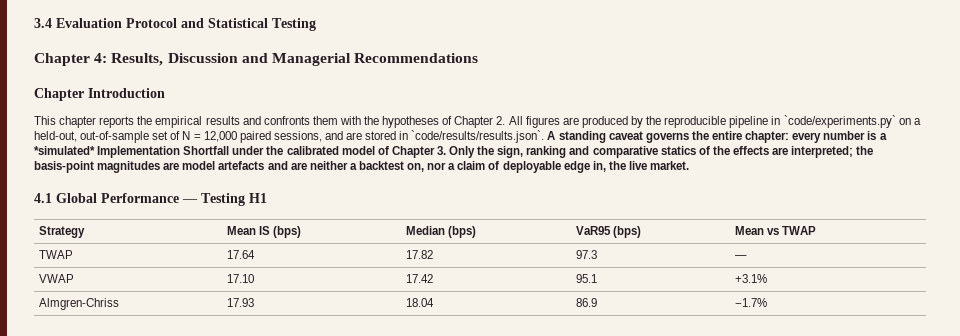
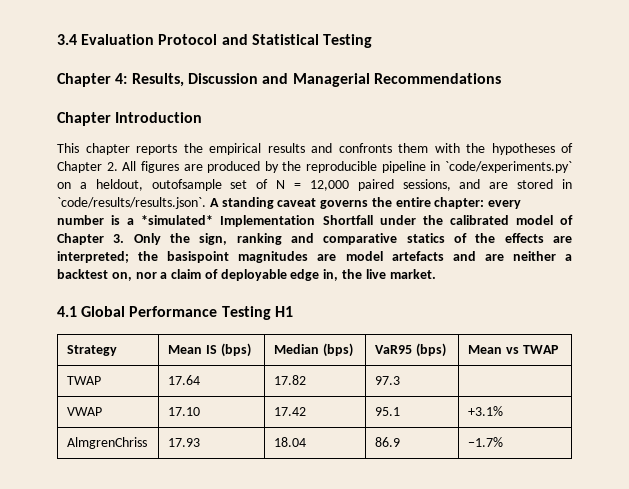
- This chapter reports the empirical results and confronts them with the hypotheses of Chapter 2. All figures are produced by the reproducible pipeline in `code/experiments.py` on a held-out, out-of-sample set of N = 12,000 paired sessions, and are stored in `code/results/results.json`. A standing caveat governs the entire chapter:
+ This chapter reports the empirical results and confronts them with the hypotheses of Chapter 2. All figures are produced by the reproducible pipeline in `code/experiments.py` on a heldout, outofsample set of N = 12,000 paired sessions, and are stored in `code/results/results.json`. A standing caveat governs the entire chapter:
- the basis-point magnitudes are model artefacts and are neither a backtest on, nor a claim of deployable edge in, the live market.
+ the basispoint magnitudes are model artefacts and are neither a backtest on, nor a claim of deployable edge in, the live market.
- 4.1 Global Performance — Testing H1
+ 4.1 Global Performance Testing H1
- TWAP | 17.64 | 17.82 | 97.3 | —
+ TWAP | 17.64 | 17.82 | 97.3 |
- Almgren-Chriss | 17.93 | 18.04 | 86.9 | −1.7%
+ AlmgrenChriss | 17.93 | 18.04 | 86.9 | −1.7%

